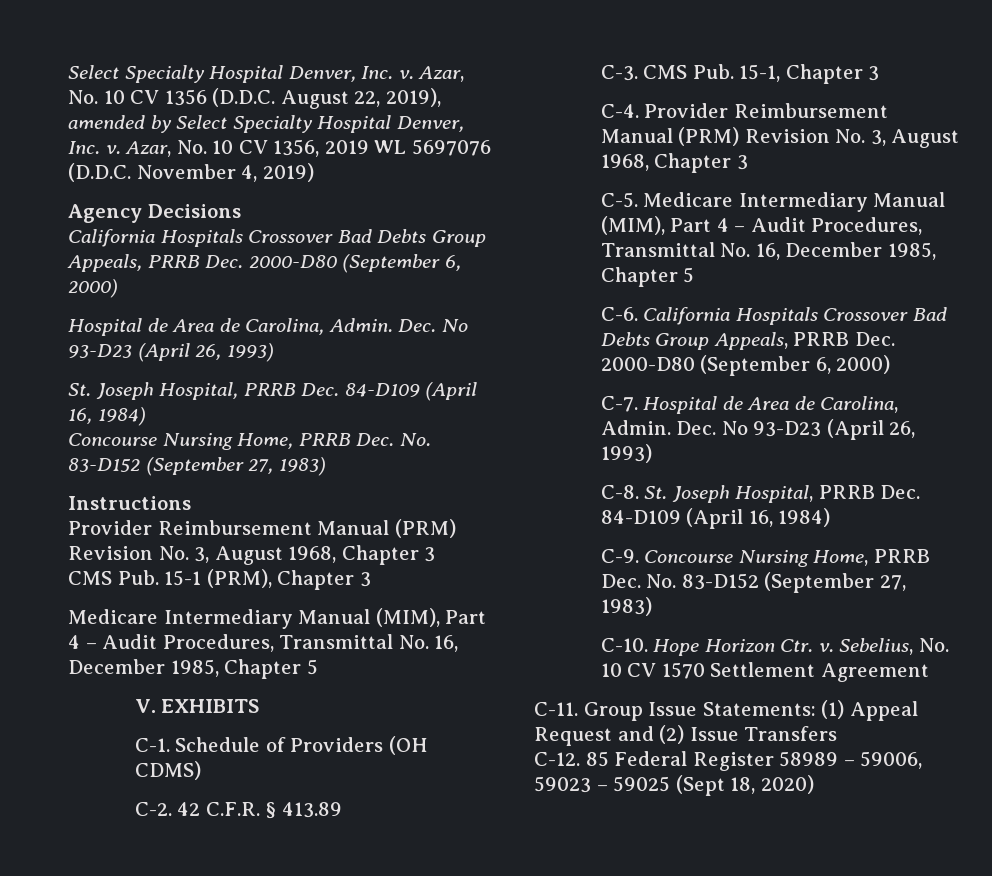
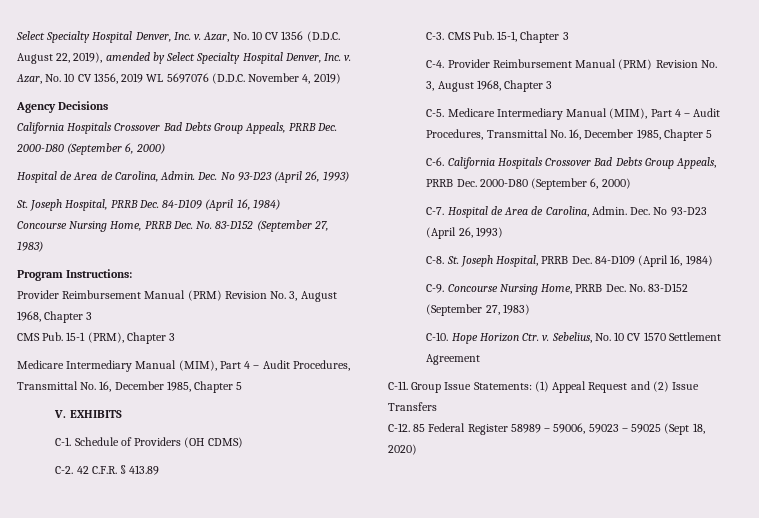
- Instructions
+ Program Instructions:

